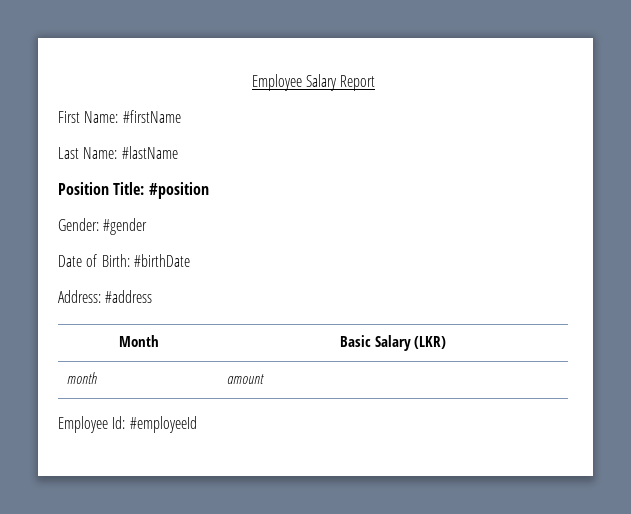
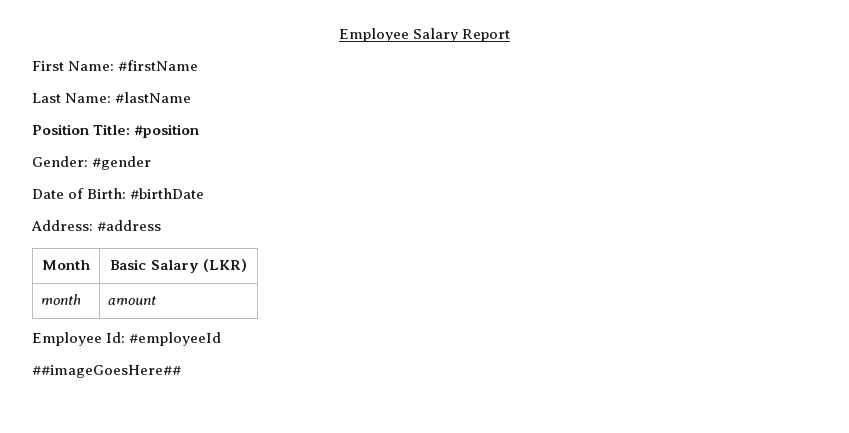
+ ##imageGoesHere##

